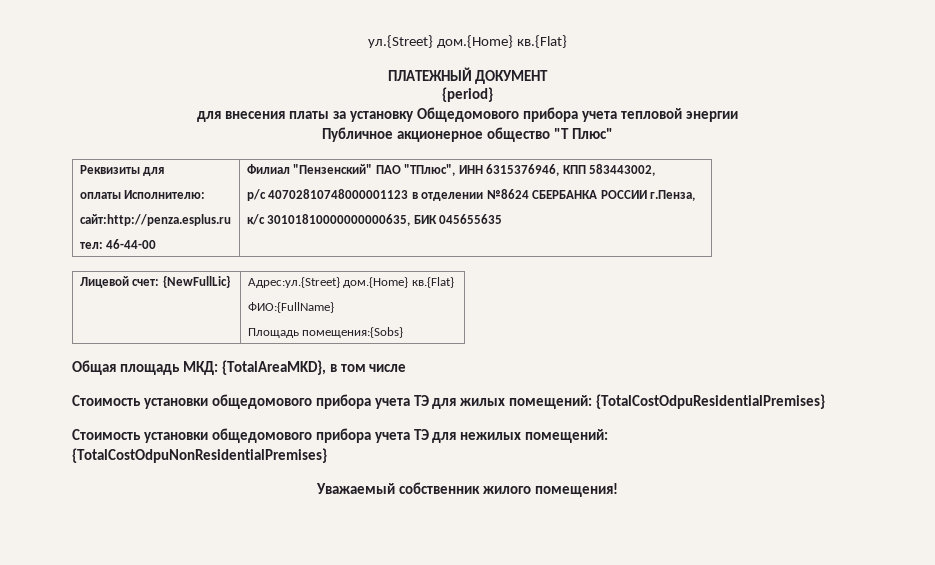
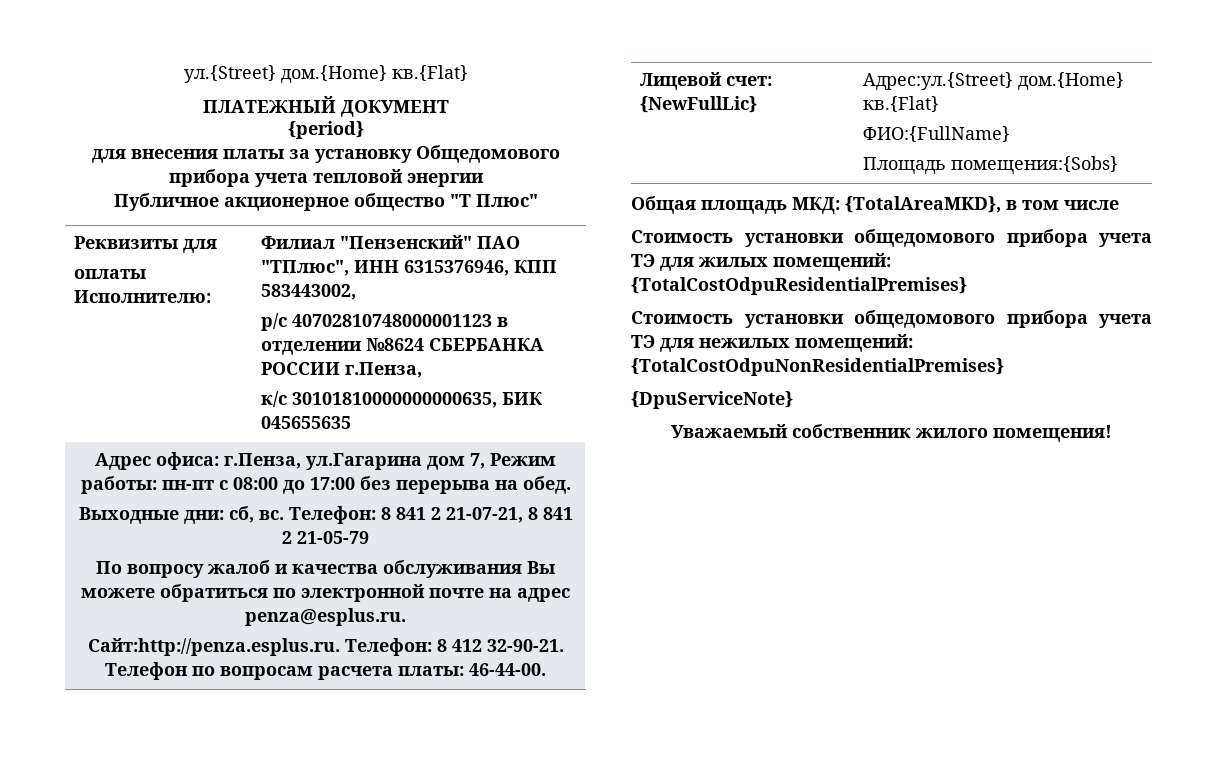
  Реквизиты для
- оплаты Исполнителю:
- сайт:http://penza.esplus.ru
- тел: 46-44-00 | Филиал "Пензенский" ПАО "ТПлюс", ИНН 6315376946, КПП 583443002,
+ оплаты Исполнителю: | Филиал "Пензенский" ПАО "ТПлюс", ИНН 6315376946, КПП 583443002,
+ Адрес офиса: г.Пенза, ул.Гагарина дом 7, Режим работы: пн-пт с 08:00 до 17:00 без перерыва на обед.
+ Выходные дни: сб, вс. Телефон: 8 841 2 21-07-21, 8 841 2 21-05-79
+ По вопросу жалоб и качества обслуживания Вы можете обратиться по электронной почте на адрес penza@esplus.ru.
+ Сайт:http://penza.esplus.ru. Телефон: 8 412 32-90-21. Телефон по вопросам расчета платы: 46-44-00.
+ {DpuServiceNote}

